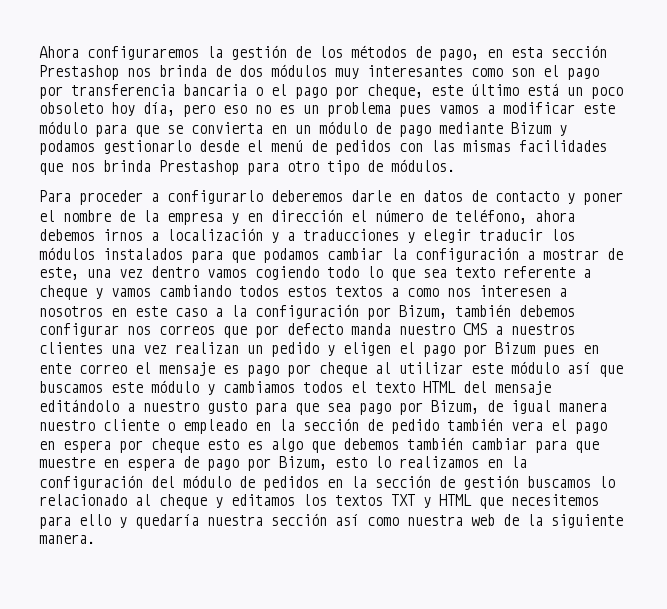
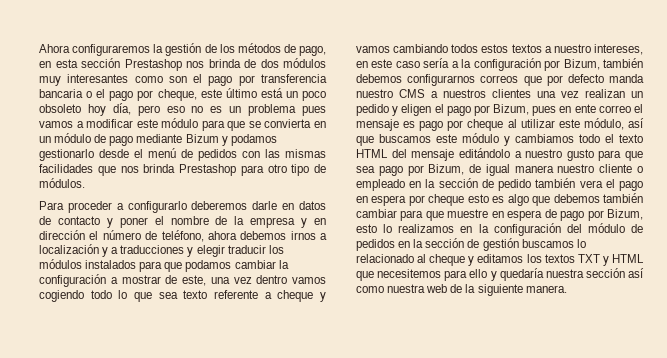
- Para proceder a configurarlo deberemos darle en datos de contacto y poner el nombre de la empresa y en dirección el número de teléfono, ahora debemos irnos a localización y a traducciones y elegir traducir los módulos instalados para que podamos cambiar la configuración a mostrar de este, una vez dentro vamos cogiendo todo lo que sea texto referente a cheque y vamos cambiando todos estos textos a como nos interesen a nosotros en este caso a la configuración por Bizum, también debemos configurar nos correos que por defecto manda nuestro CMS a nuestros clientes una vez realizan un pedido y eligen el pago por Bizum pues en ente correo el mensaje es pago por cheque al utilizar este módulo así que buscamos este módulo y cambiamos todos el texto HTML del mensaje editándolo a nuestro gusto para que sea pago por Bizum, de igual manera nuestro cliente o empleado en la sección de pedido también vera el pago en espera por cheque esto es algo que debemos también cambiar para que muestre en espera de pago por Bizum, esto lo realizamos en la configuración del módulo de pedidos en la sección de gestión buscamos lo relacionado al cheque y editamos los textos TXT y HTML que necesitemos para ello y quedaría nuestra sección así como nuestra web de la siguiente manera.
+ Para proceder a configurarlo deberemos darle en datos de contacto y poner el nombre de la empresa y en dirección el número de teléfono, ahora debemos irnos a localización y a traducciones y elegir traducir los módulos instalados para que podamos cambiar la configuración a mostrar de este, una vez dentro vamos cogiendo todo lo que sea texto referente a cheque y vamos cambiando todos estos textos a nuestro intereses, en este caso sería a la configuración por Bizum, también debemos configurarnos correos que por defecto manda nuestro CMS a nuestros clientes una vez realizan un pedido y eligen el pago por Bizum, pues en ente correo el mensaje es pago por cheque al utilizar este módulo, así que buscamos este módulo y cambiamos todo el texto HTML del mensaje editándolo a nuestro gusto para que sea pago por Bizum, de igual manera nuestro cliente o empleado en la sección de pedido también vera el pago en espera por cheque esto es algo que debemos también cambiar para que muestre en espera de pago por Bizum, esto lo realizamos en la configuración del módulo de pedidos en la sección de gestión buscamos lo relacionado al cheque y editamos los textos TXT y HTML que necesitemos para ello y quedaría nuestra sección así como nuestra web de la siguiente manera.

